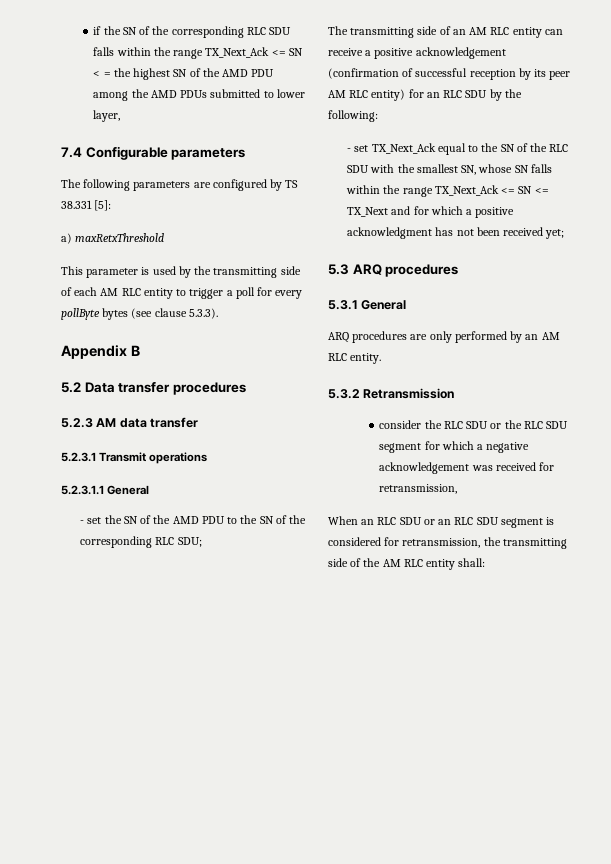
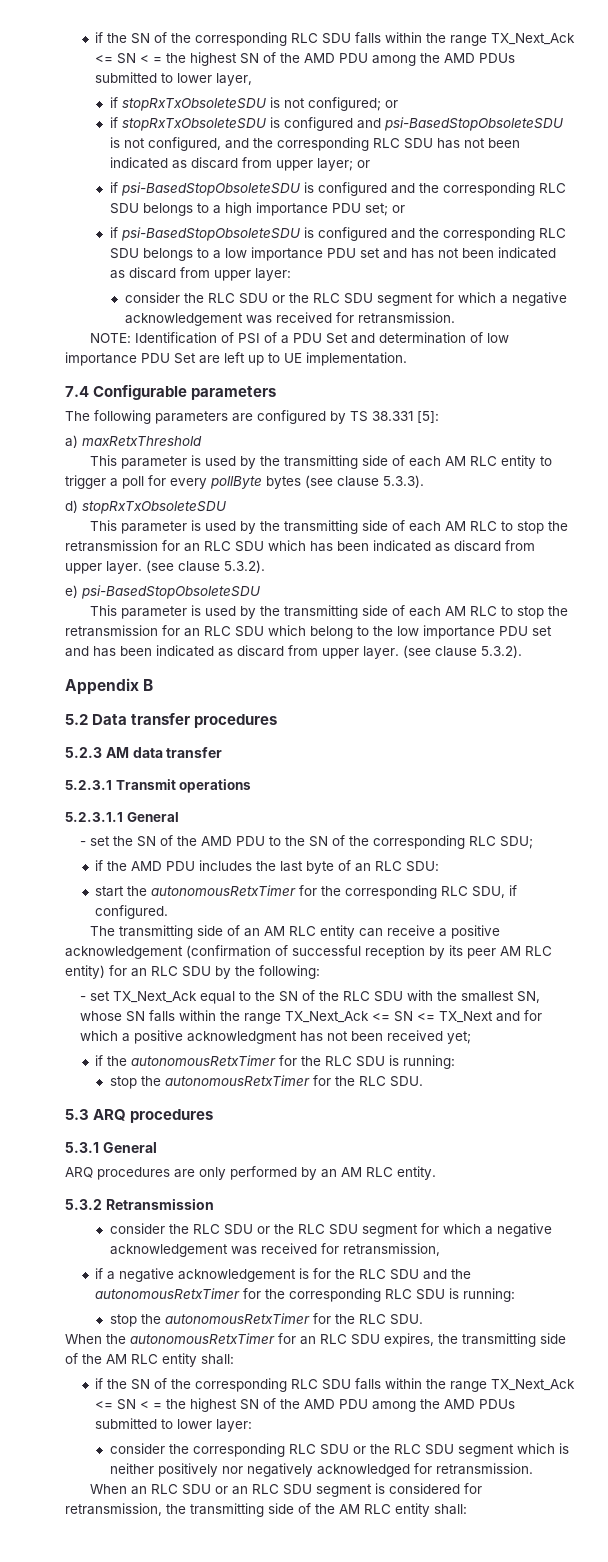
+ if stopRxTxObsoleteSDU is not configured; or
+ if stopRxTxObsoleteSDU is configured and psi-BasedStopObsoleteSDU is not configured, and the corresponding RLC SDU has not been indicated as discard from upper layer; or
+ if psi-BasedStopObsoleteSDU is configured and the corresponding RLC SDU belongs to a high importance PDU set; or
+ if psi-BasedStopObsoleteSDU is configured and the corresponding RLC SDU belongs to a low importance PDU set and has not been indicated as discard from upper layer:
+ consider the RLC SDU or the RLC SDU segment for which a negative acknowledgement was received for retransmission.
+ NOTE: Identification of PSI of a PDU Set and determination of low importance PDU Set are left up to UE implementation.
+ d) stopRxTxObsoleteSDU
+ This parameter is used by the transmitting side of each AM RLC to stop the retransmission for an RLC SDU which has been indicated as discard from upper layer. (see clause 5.3.2).
+ e) psi-BasedStopObsoleteSDU
+ This parameter is used by the transmitting side of each AM RLC to stop the retransmission for an RLC SDU which belong to the low importance PDU set and has been indicated as discard from upper layer. (see clause 5.3.2).
+ if the AMD PDU includes the last byte of an RLC SDU:
+ start the autonomousRetxTimer for the corresponding RLC SDU, if configured.
+ if the autonomousRetxTimer for the RLC SDU is running:
+ stop the autonomousRetxTimer for the RLC SDU.
+ if a negative acknowledgement is for the RLC SDU and the autonomousRetxTimer for the corresponding RLC SDU is running:
+ stop the autonomousRetxTimer for the RLC SDU.
+ When the autonomousRetxTimer for an RLC SDU expires, the transmitting side of the AM RLC entity shall:
+ if the SN of the corresponding RLC SDU falls within the range TX_Next_Ack <= SN < = the highest SN of the AMD PDU among the AMD PDUs submitted to lower layer:
+ consider the corresponding RLC SDU or the RLC SDU segment which is neither positively nor negatively acknowledged for retransmission.

